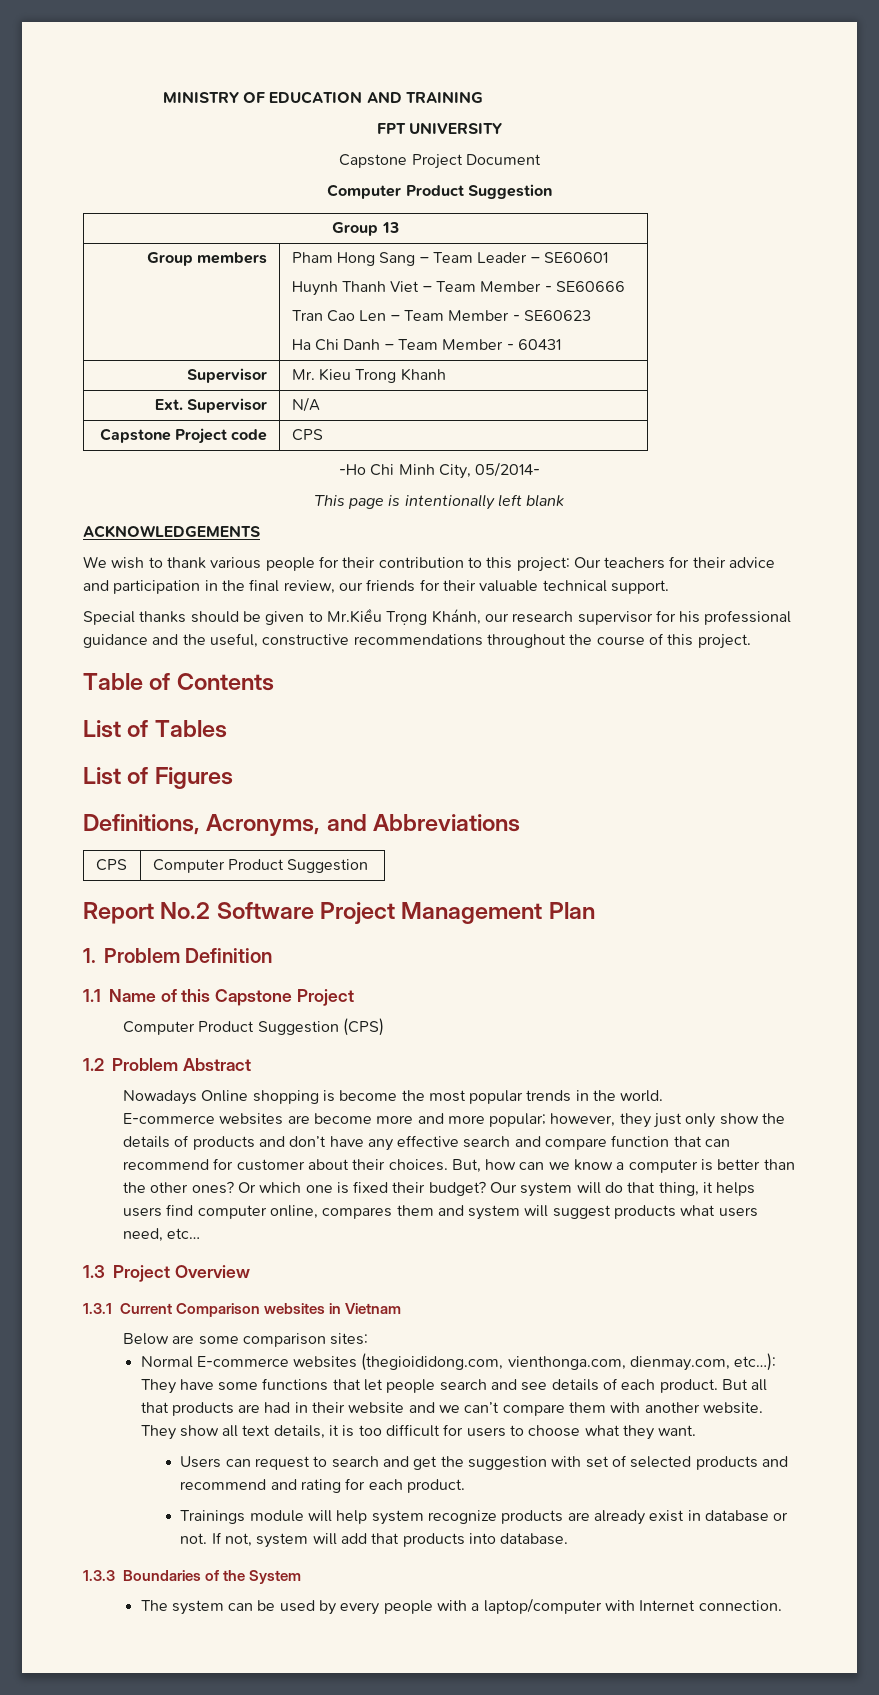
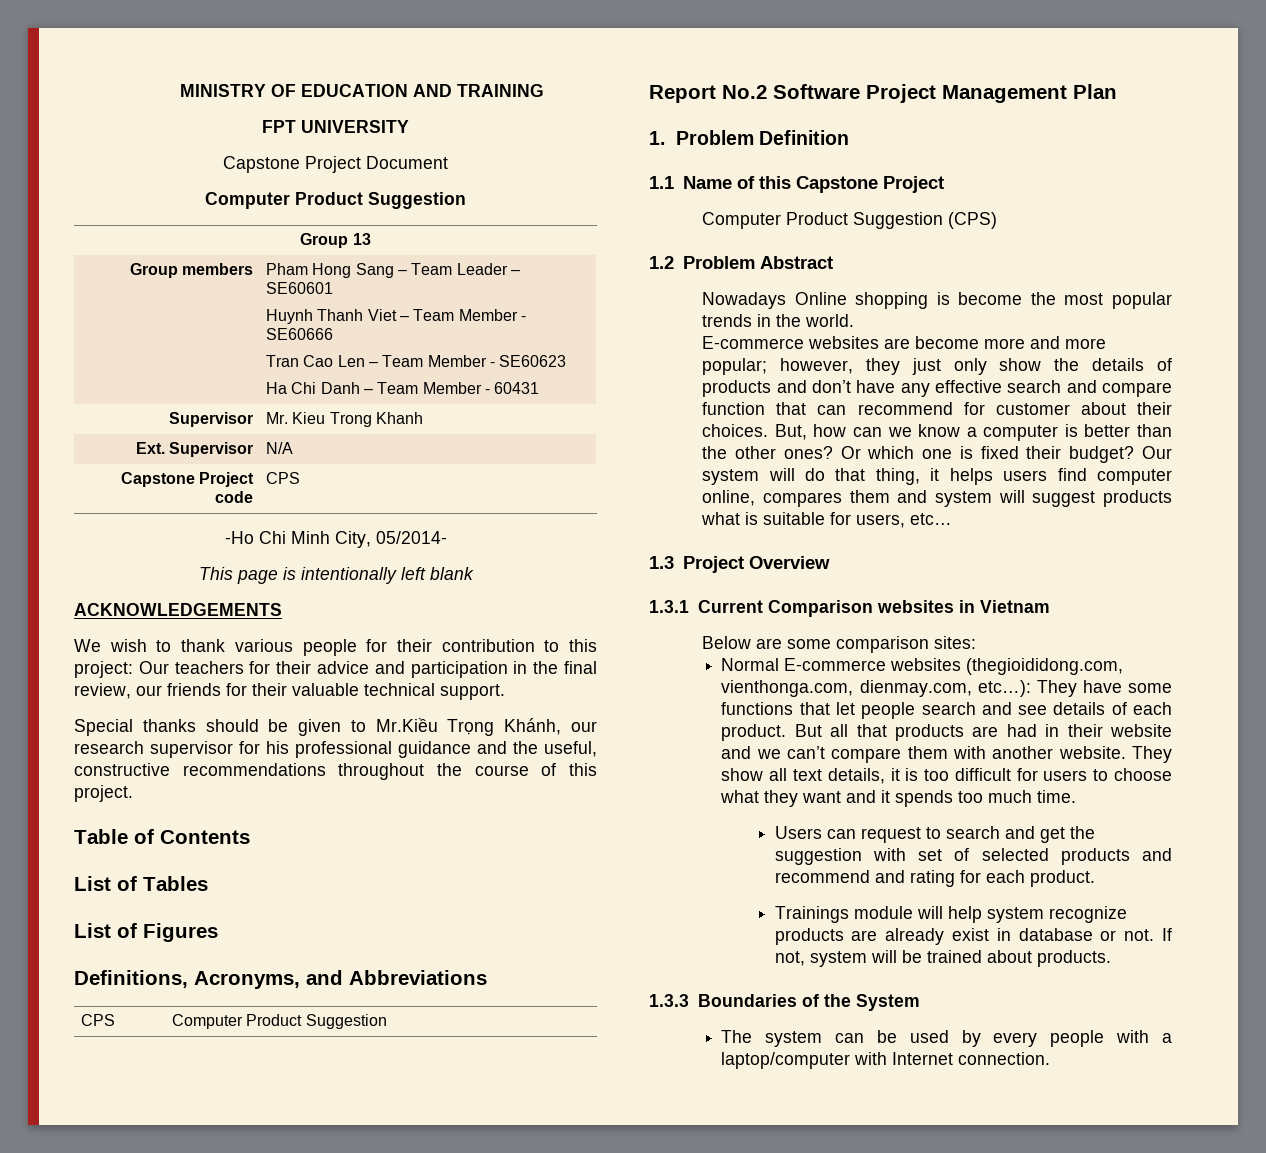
- Our system will do that thing, it helps users find computer online, compares them and system will suggest products what users need, etc…
+ Our system will do that thing, it helps users find computer online, compares them and system will suggest products what is suitable for users, etc…
- They show all text details, it is too difficult for users to choose what they want.
+ They show all text details, it is too difficult for users to choose what they want and it spends too much time.
- If not, system will add that products into database.
+ If not, system will be trained about products.

